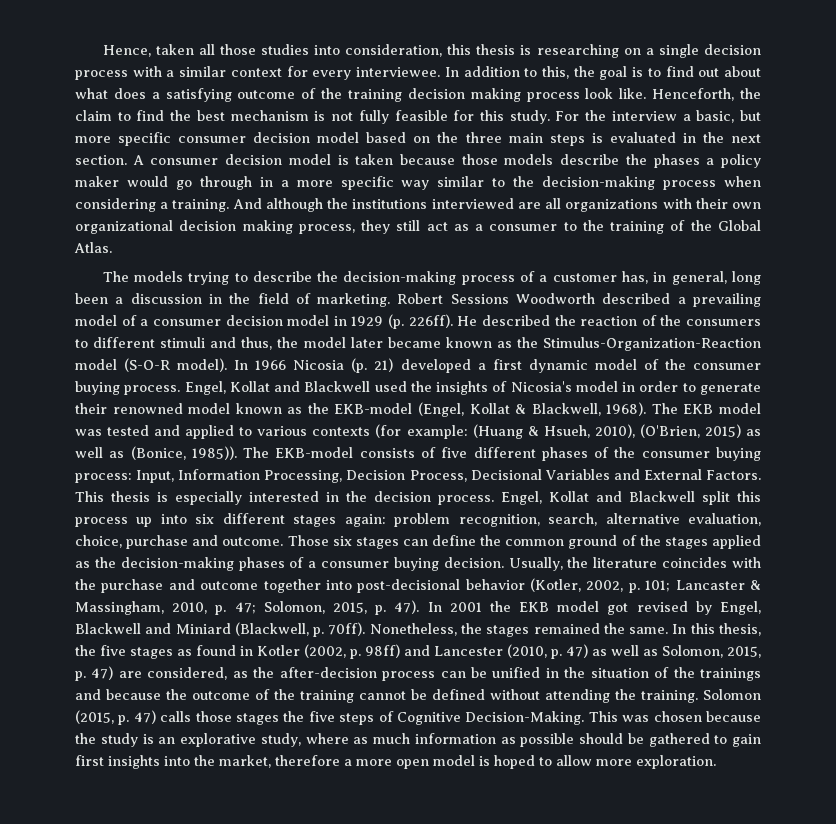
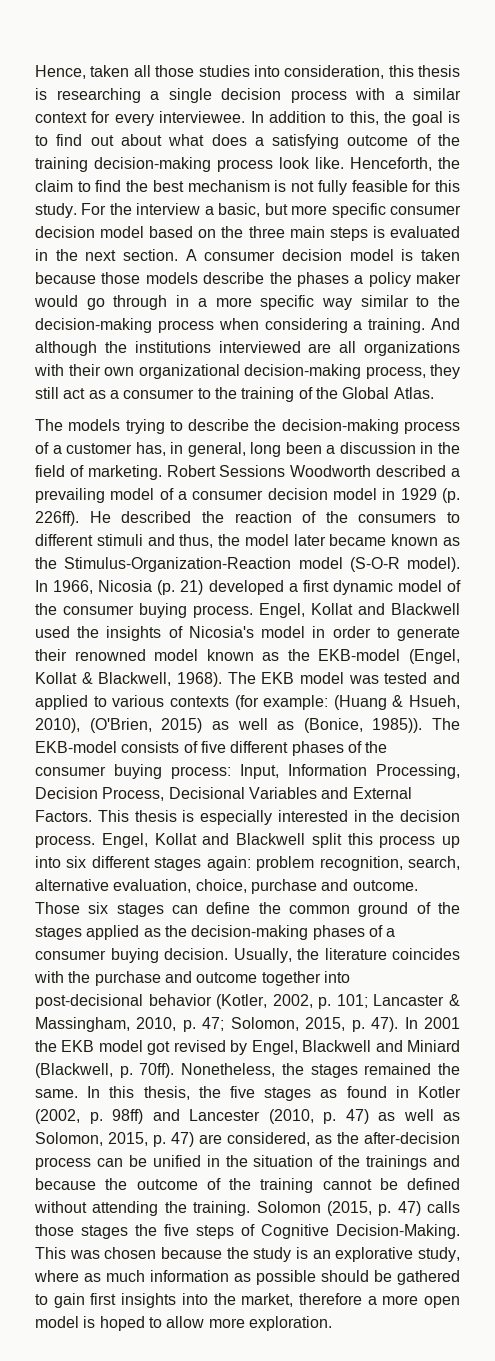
- Hence, taken all those studies into consideration, this thesis is researching on a single decision process with a similar context for every interviewee.
+ Hence, taken all those studies into consideration, this thesis is researching a single decision process with a similar context for every interviewee.
- In addition to this, the goal is to find out about what does a satisfying outcome of the training decision making process look like.
+ In addition to this, the goal is to find out about what does a satisfying outcome of the training decision-making process look like.
- And although the institutions interviewed are all organizations with their own organizational decision making process, they still act as a consumer to the training of the Global Atlas.
+ And although the institutions interviewed are all organizations with their own organizational decision-making process, they still act as a consumer to the training of the Global Atlas.
- In 1966 Nicosia (p. 21) developed a first dynamic model of the consumer buying process.
+ In 1966, Nicosia (p. 21) developed a first dynamic model of the consumer buying process.

